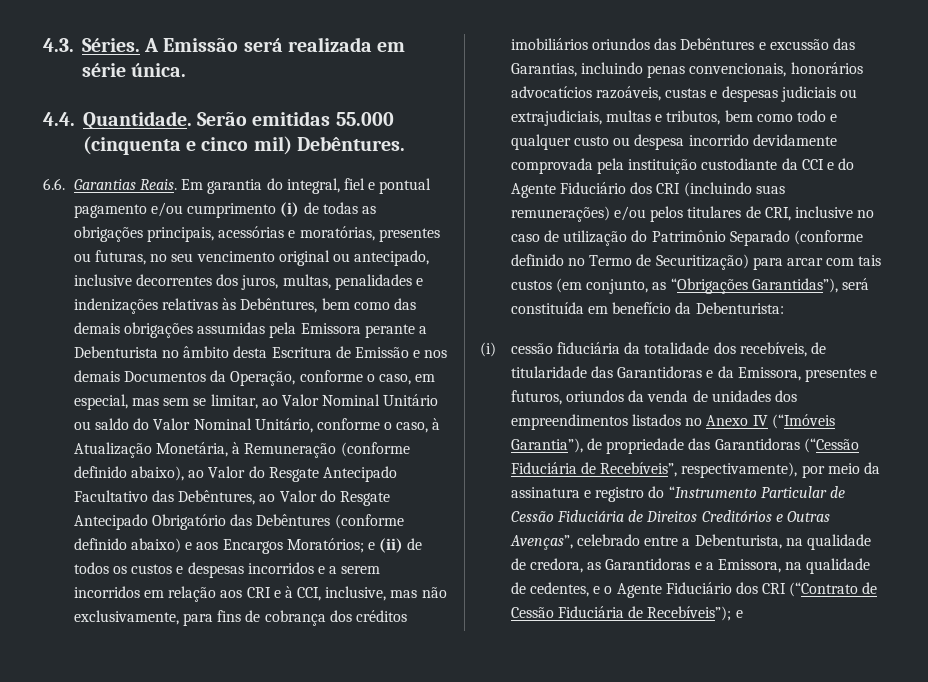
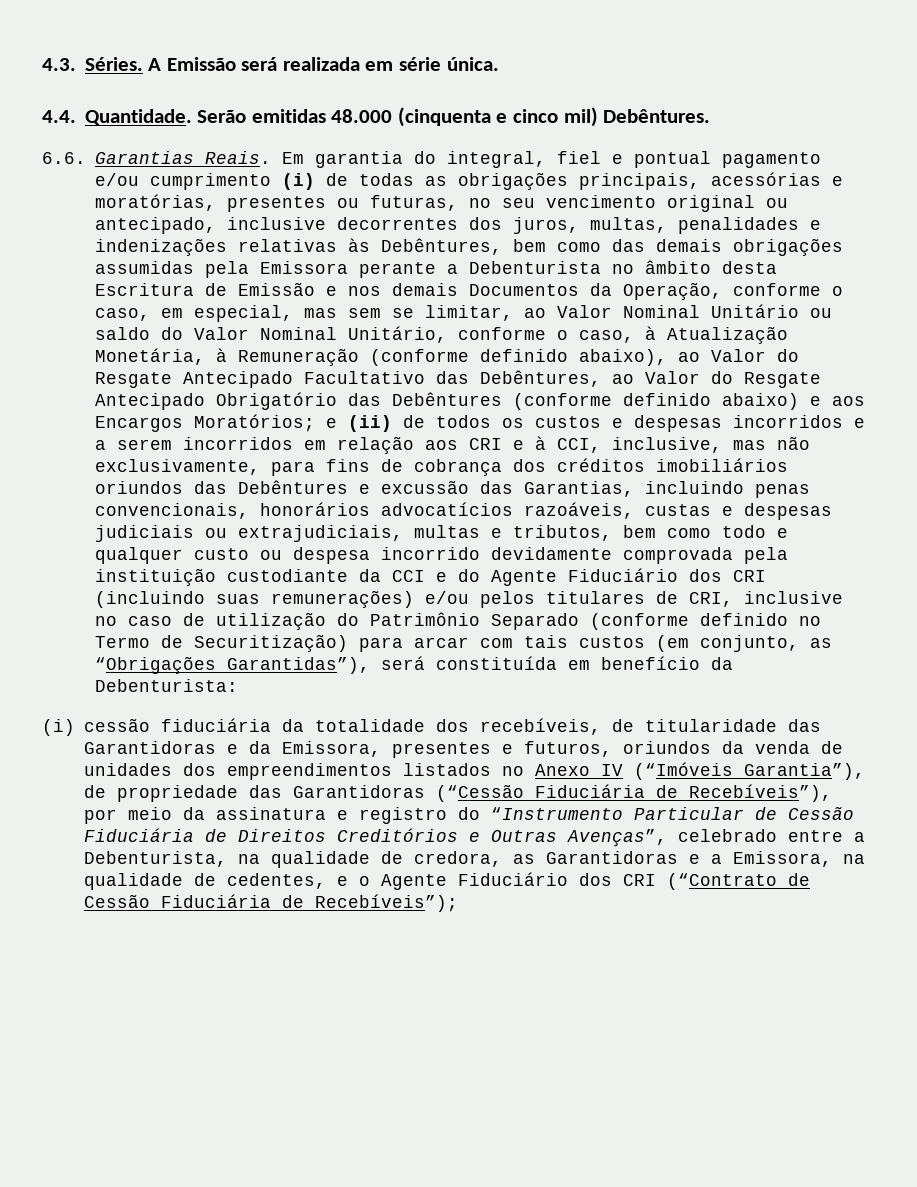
- Serão emitidas 55.000 (cinquenta e cinco mil) Debêntures.
+ Serão emitidas 48.000 (cinquenta e cinco mil) Debêntures.
- (i) cessão fiduciária da totalidade dos recebíveis, de titularidade das Garantidoras e da Emissora, presentes e futuros, oriundos da venda de unidades dos empreendimentos listados no Anexo IV (“Imóveis Garantia”), de propriedade das Garantidoras (“Cessão Fiduciária de Recebíveis”, respectivamente), por meio da assinatura e registro do “Instrumento Particular de Cessão Fiduciária de Direitos Creditórios e Outras Avenças”, celebrado entre a Debenturista, na qualidade de credora, as Garantidoras e a Emissora, na qualidade de cedentes, e o Agente Fiduciário dos CRI (“Contrato de Cessão Fiduciária de Recebíveis”); e
+ (i) cessão fiduciária da totalidade dos recebíveis, de titularidade das Garantidoras e da Emissora, presentes e futuros, oriundos da venda de unidades dos empreendimentos listados no Anexo IV (“Imóveis Garantia”), de propriedade das Garantidoras (“Cessão Fiduciária de Recebíveis”), por meio da assinatura e registro do “Instrumento Particular de Cessão Fiduciária de Direitos Creditórios e Outras Avenças”, celebrado entre a Debenturista, na qualidade de credora, as Garantidoras e a Emissora, na qualidade de cedentes, e o Agente Fiduciário dos CRI (“Contrato de Cessão Fiduciária de Recebíveis”);

